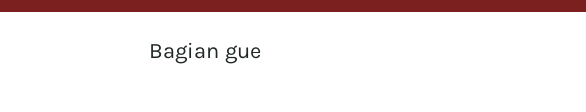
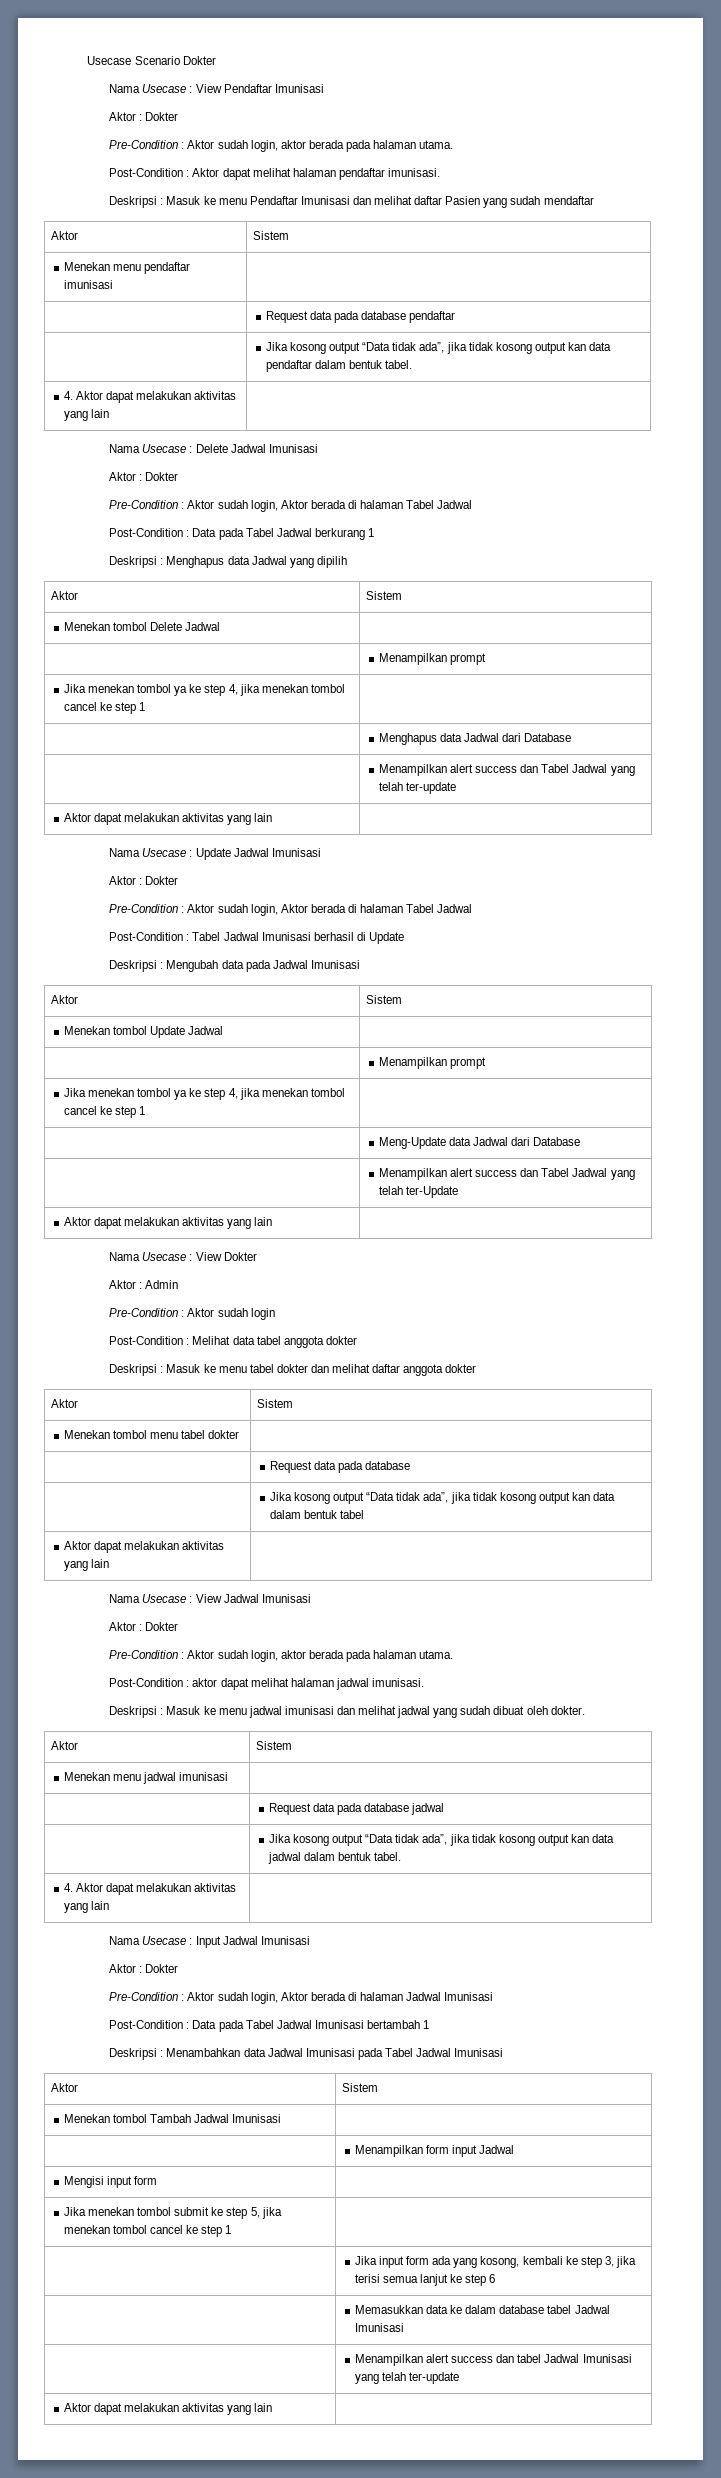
- Bagian gue
+ Usecase Scenario Dokter
+ Nama Usecase : View Pendaftar Imunisasi
+ Aktor : Dokter
+ Pre-Condition : Aktor sudah login, aktor berada pada halaman utama.
+ Post-Condition : Aktor dapat melihat halaman pendaftar imunisasi.
+ Deskripsi : Masuk ke menu Pendaftar Imunisasi dan melihat daftar Pasien yang sudah mendaftar
+ Aktor | Sistem
+ Menekan menu pendaftar imunisasi |
+ | Request data pada database pendaftar
+ | Jika kosong output “Data tidak ada”, jika tidak kosong output kan data pendaftar dalam bentuk tabel.
+ 4. Aktor dapat melakukan aktivitas yang lain |
+ Nama Usecase : Delete Jadwal Imunisasi
+ Aktor : Dokter
+ Pre-Condition : Aktor sudah login, Aktor berada di halaman Tabel Jadwal
+ Post-Condition : Data pada Tabel Jadwal berkurang 1
+ Deskripsi : Menghapus data Jadwal yang dipilih
+ Aktor | Sistem
+ Menekan tombol Delete Jadwal |
+ | Menampilkan prompt
+ Jika menekan tombol ya ke step 4, jika menekan tombol cancel ke step 1 |
+ | Menghapus data Jadwal dari Database
+ | Menampilkan alert success dan Tabel Jadwal yang telah ter-update
+ Aktor dapat melakukan aktivitas yang lain |
+ Nama Usecase : Update Jadwal Imunisasi
+ Aktor : Dokter
+ Pre-Condition : Aktor sudah login, Aktor berada di halaman Tabel Jadwal
+ Post-Condition : Tabel Jadwal Imunisasi berhasil di Update
+ Deskripsi : Mengubah data pada Jadwal Imunisasi
+ Aktor | Sistem
+ Menekan tombol Update Jadwal |
+ | Menampilkan prompt
+ Jika menekan tombol ya ke step 4, jika menekan tombol cancel ke step 1 |
+ | Meng-Update data Jadwal dari Database
+ | Menampilkan alert success dan Tabel Jadwal yang telah ter-Update
+ Aktor dapat melakukan aktivitas yang lain |
+ Nama Usecase : View Dokter
+ Aktor : Admin
+ Pre-Condition : Aktor sudah login
+ Post-Condition : Melihat data tabel anggota dokter
+ Deskripsi : Masuk ke menu tabel dokter dan melihat daftar anggota dokter
+ Aktor | Sistem
+ Menekan tombol menu tabel dokter |
+ | Request data pada database
+ | Jika kosong output “Data tidak ada”, jika tidak kosong output kan data dalam bentuk tabel
+ Aktor dapat melakukan aktivitas yang lain |
+ Nama Usecase : View Jadwal Imunisasi
+ Aktor : Dokter
+ Pre-Condition : Aktor sudah login, aktor berada pada halaman utama.
+ Post-Condition : aktor dapat melihat halaman jadwal imunisasi.
+ Deskripsi : Masuk ke menu jadwal imunisasi dan melihat jadwal yang sudah dibuat oleh dokter.
+ Aktor | Sistem
+ Menekan menu jadwal imunisasi |
+ | Request data pada database jadwal
+ | Jika kosong output “Data tidak ada”, jika tidak kosong output kan data jadwal dalam bentuk tabel.
+ 4. Aktor dapat melakukan aktivitas yang lain |
+ Nama Usecase : Input Jadwal Imunisasi
+ Aktor : Dokter
+ Pre-Condition : Aktor sudah login, Aktor berada di halaman Jadwal Imunisasi
+ Post-Condition : Data pada Tabel Jadwal Imunisasi bertambah 1
+ Deskripsi : Menambahkan data Jadwal Imunisasi pada Tabel Jadwal Imunisasi
+ Aktor | Sistem
+ Menekan tombol Tambah Jadwal Imunisasi |
+ | Menampilkan form input Jadwal
+ Mengisi input form |
+ Jika menekan tombol submit ke step 5, jika menekan tombol cancel ke step 1 |
+ | Jika input form ada yang kosong, kembali ke step 3, jika terisi semua lanjut ke step 6
+ | Memasukkan data ke dalam database tabel Jadwal Imunisasi
+ | Menampilkan alert success dan tabel Jadwal Imunisasi yang telah ter-update
+ Aktor dapat melakukan aktivitas yang lain |

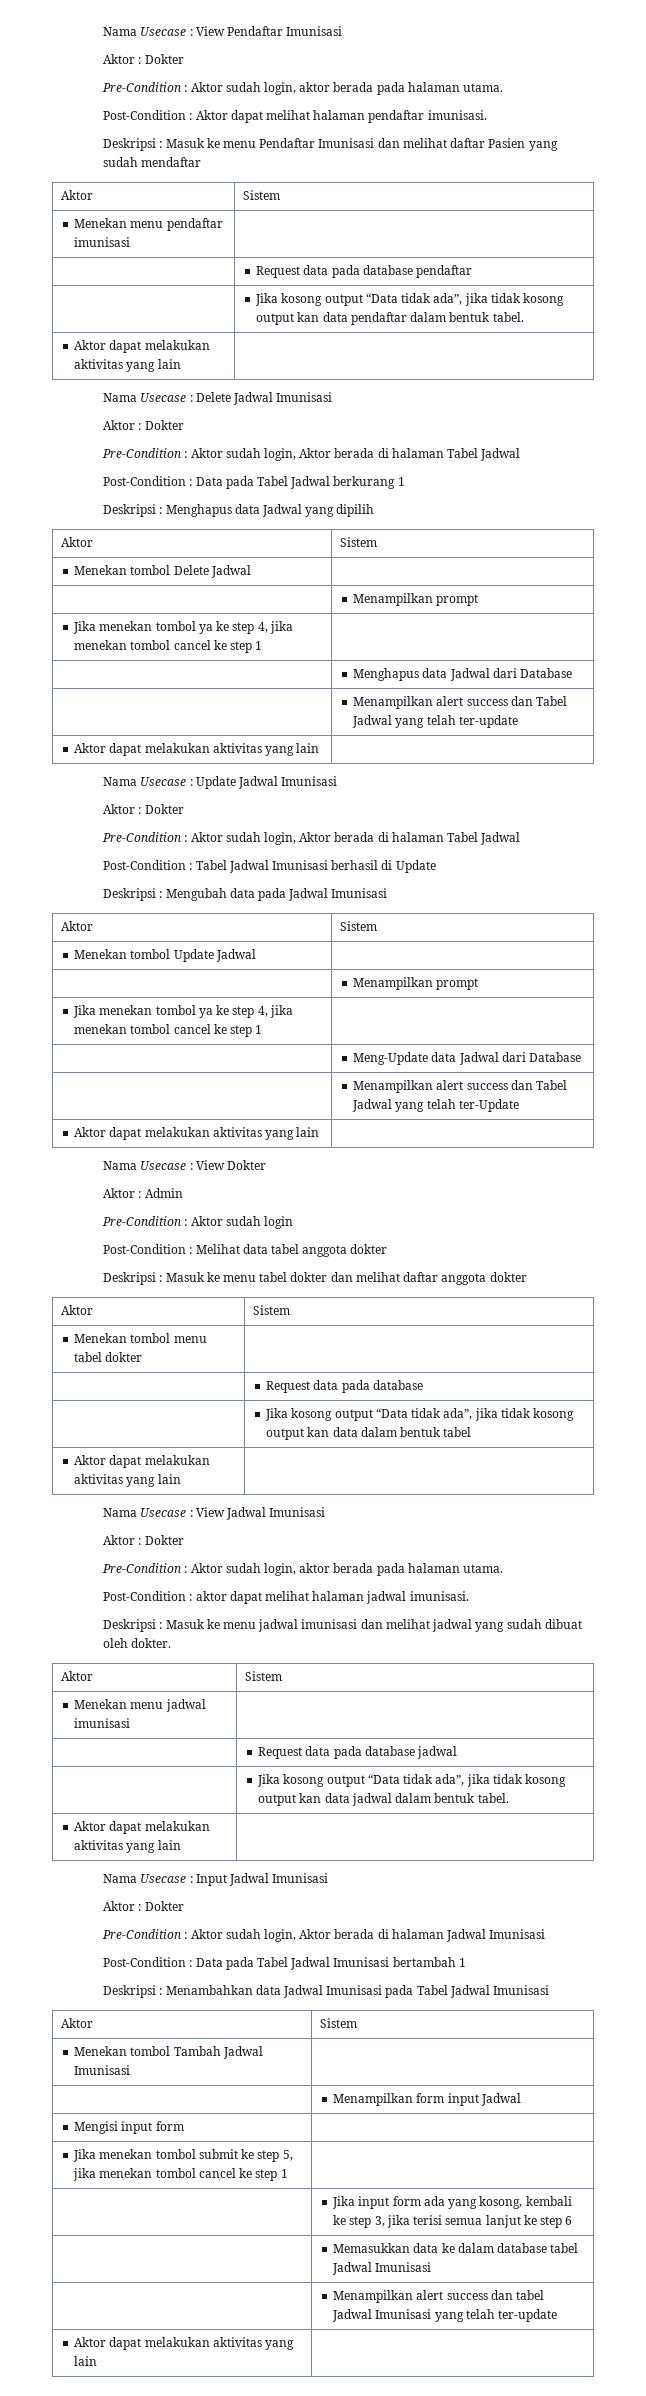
- Usecase Scenario Dokter
  | Jika kosong output “Data tidak ada”, jika tidak kosong output kan data pendaftar dalam bentuk tabel.
- 4. Aktor dapat melakukan aktivitas yang lain |
+ Aktor dapat melakukan aktivitas yang lain |
  | Jika kosong output “Data tidak ada”, jika tidak kosong output kan data jadwal dalam bentuk tabel.
- 4. Aktor dapat melakukan aktivitas yang lain |
+ Aktor dapat melakukan aktivitas yang lain |

